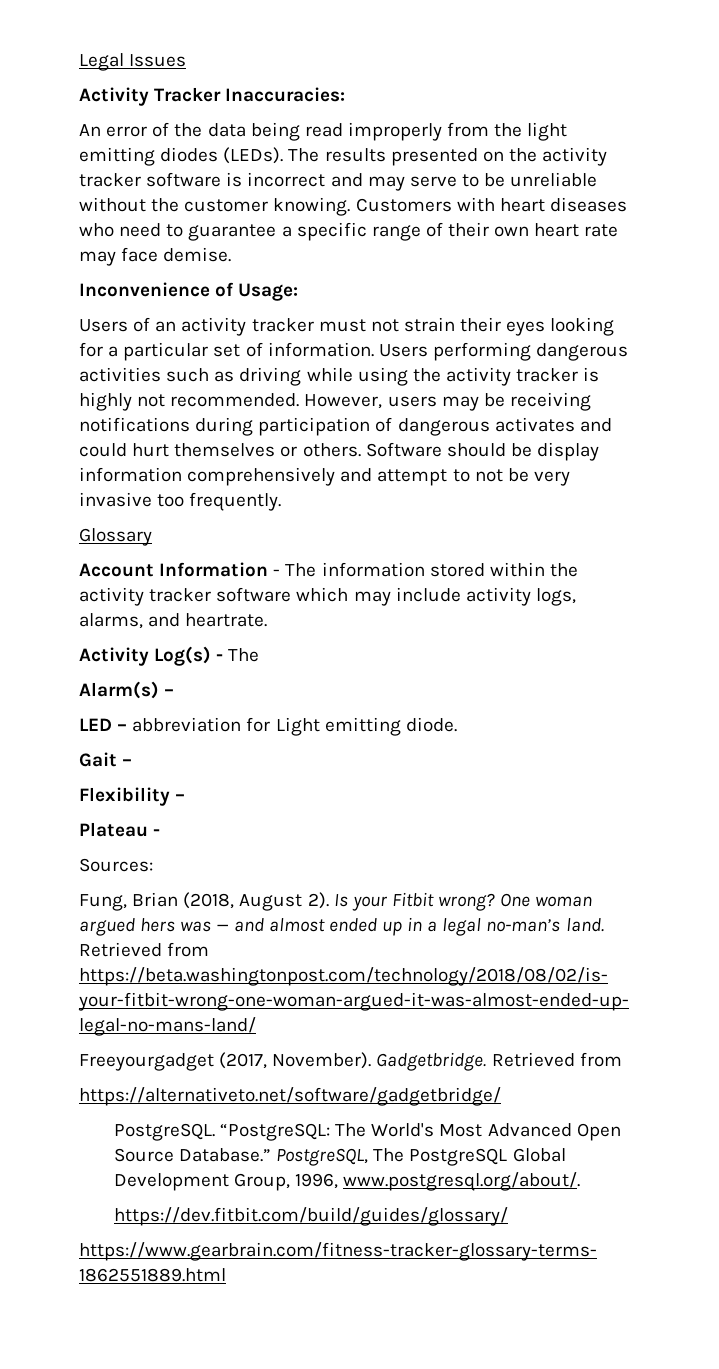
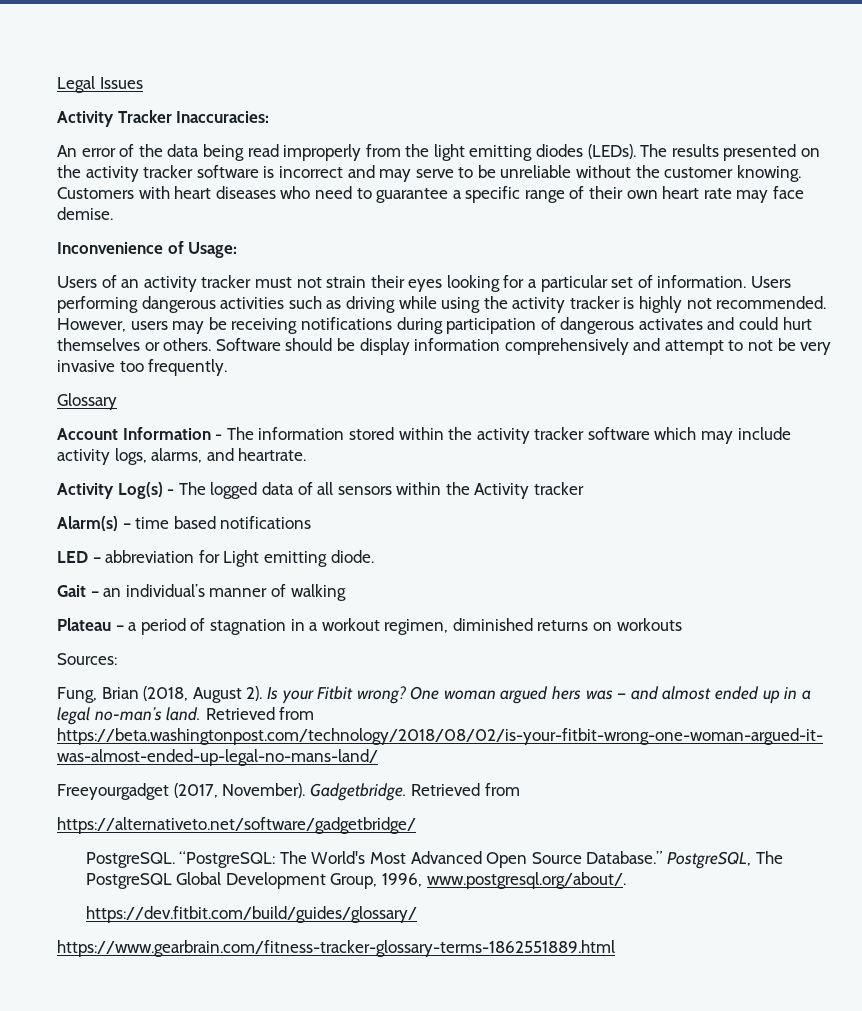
- Activity Log(s) - The
+ Activity Log(s) - The logged data of all sensors within the Activity tracker
- Alarm(s) –
+ Alarm(s) – time based notifications
- Gait –
- Flexibility –
- Plateau -
+ Gait – an individual’s manner of walking
+ Plateau – a period of stagnation in a workout regimen, diminished returns on workouts

